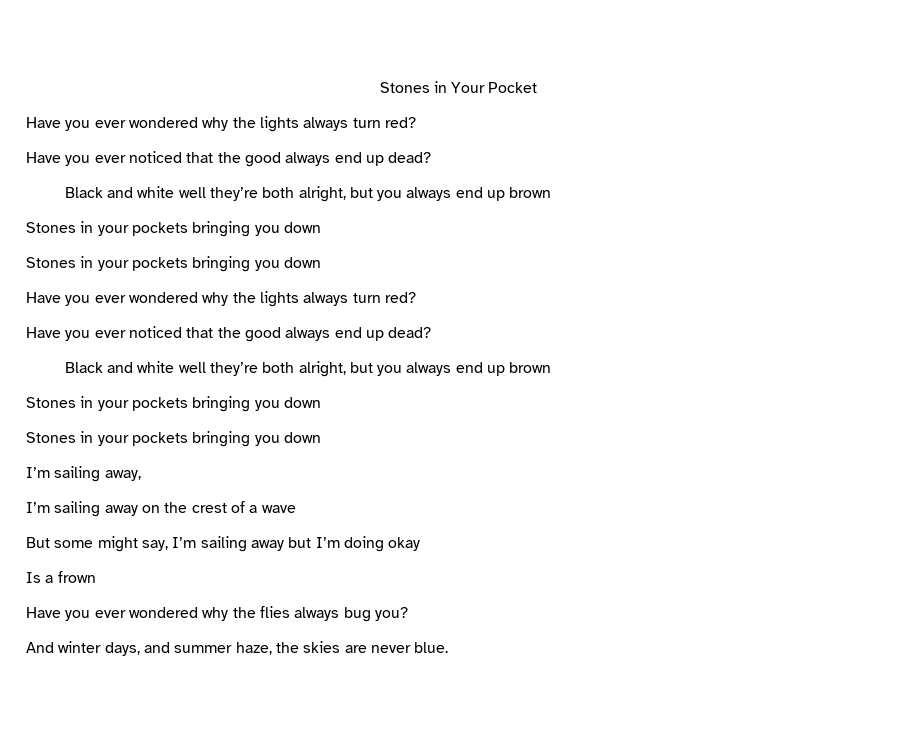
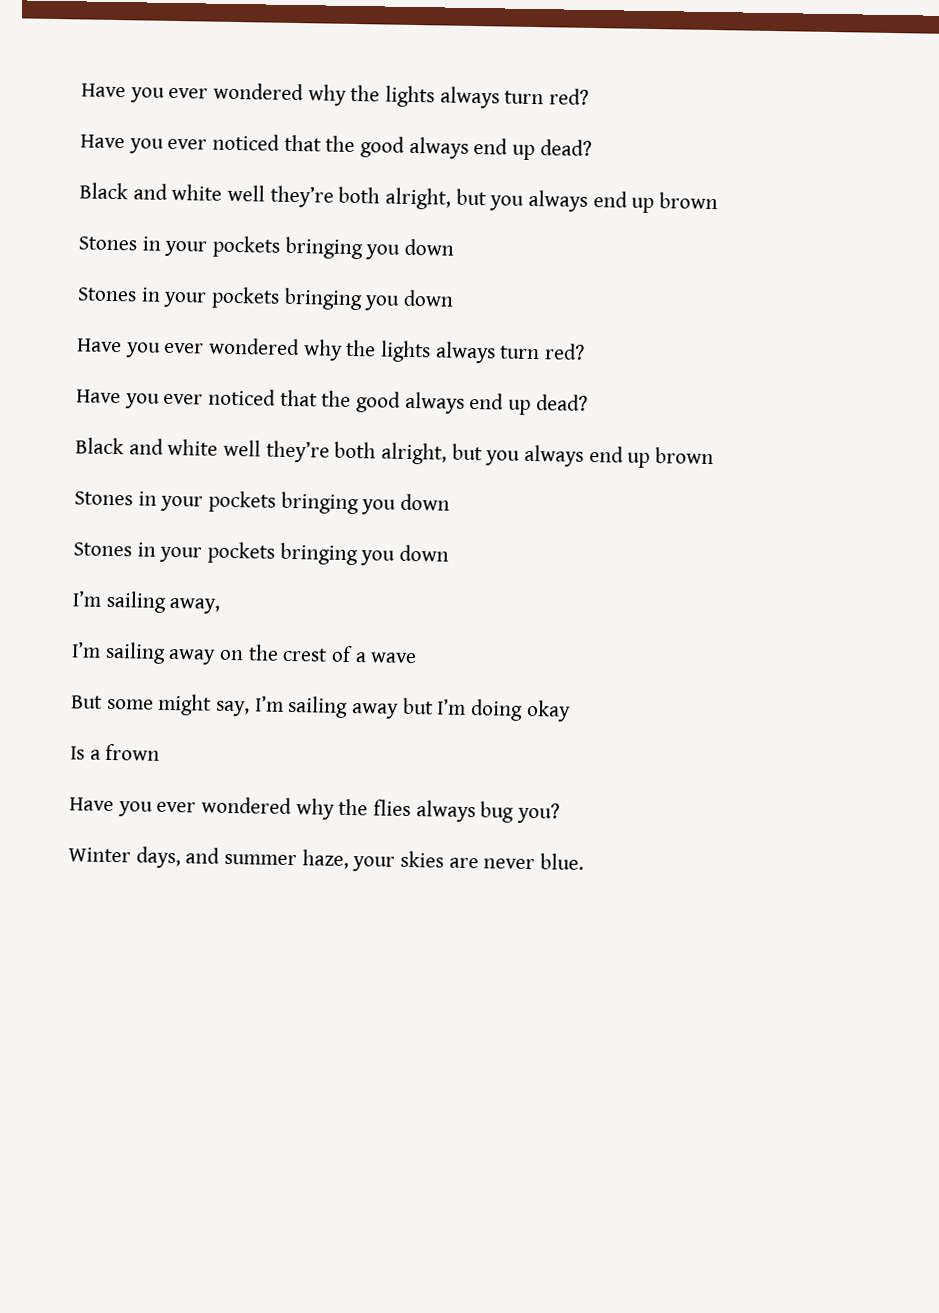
- Stones in Your Pocket
- And winter days, and summer haze, the skies are never blue.
+ Winter days, and summer haze, your skies are never blue.

